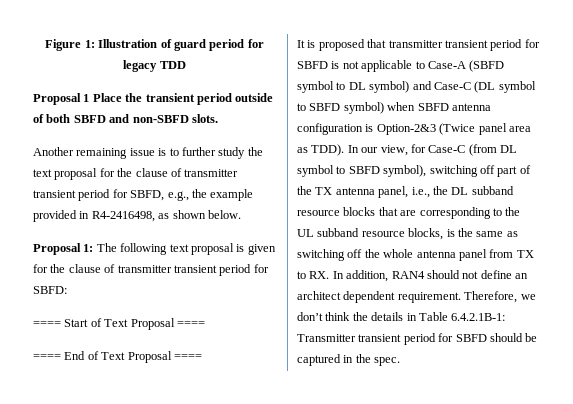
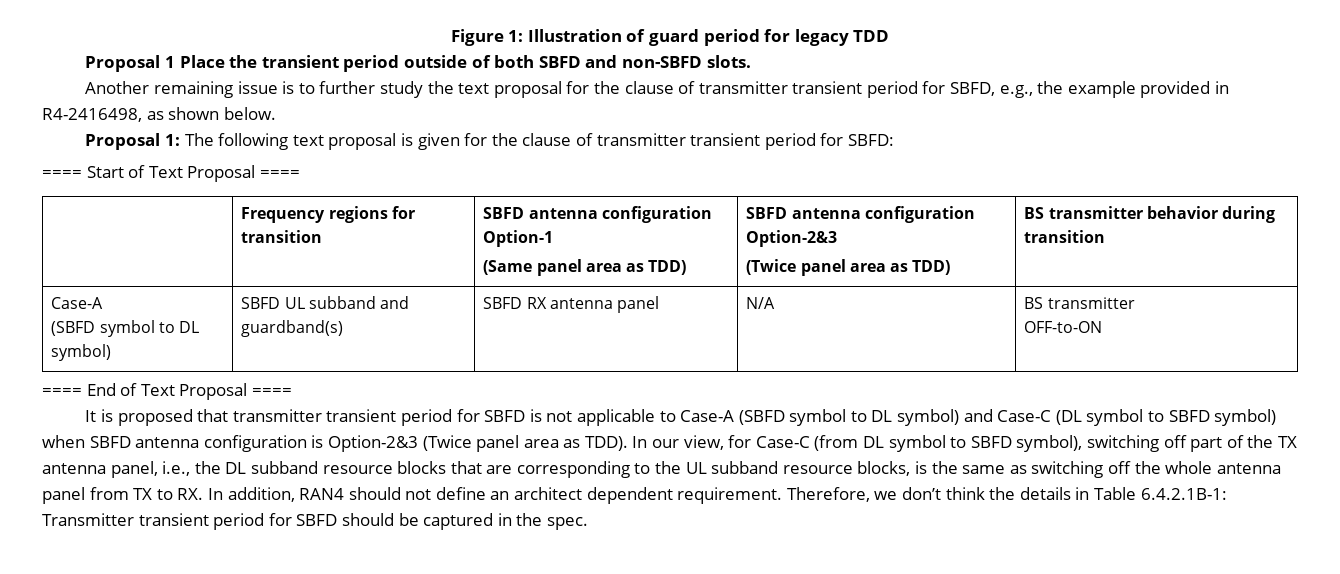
+ | Frequency regions for transition | SBFD antenna configuration Option-1
+ (Same panel area as TDD) | SBFD antenna configuration Option-2&3
+ (Twice panel area as TDD) | BS transmitter behavior during transition
+ Case-A
+ (SBFD symbol to DL symbol) | SBFD UL subband and guardband(s) | SBFD RX antenna panel | N/A | BS transmitter
+ OFF-to-ON

